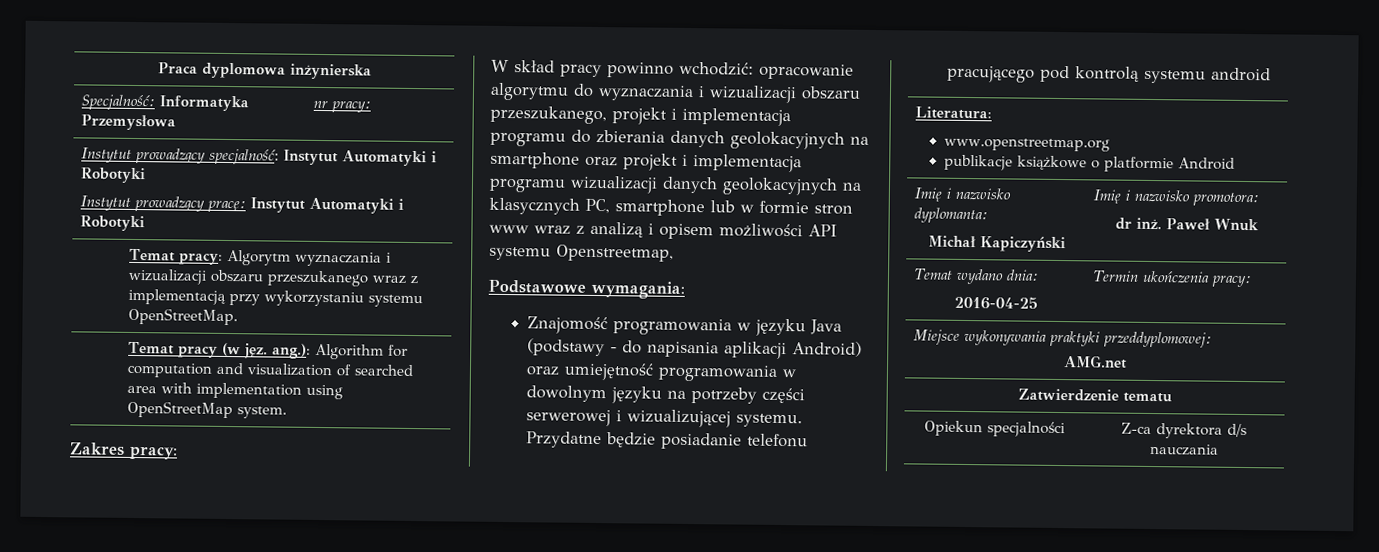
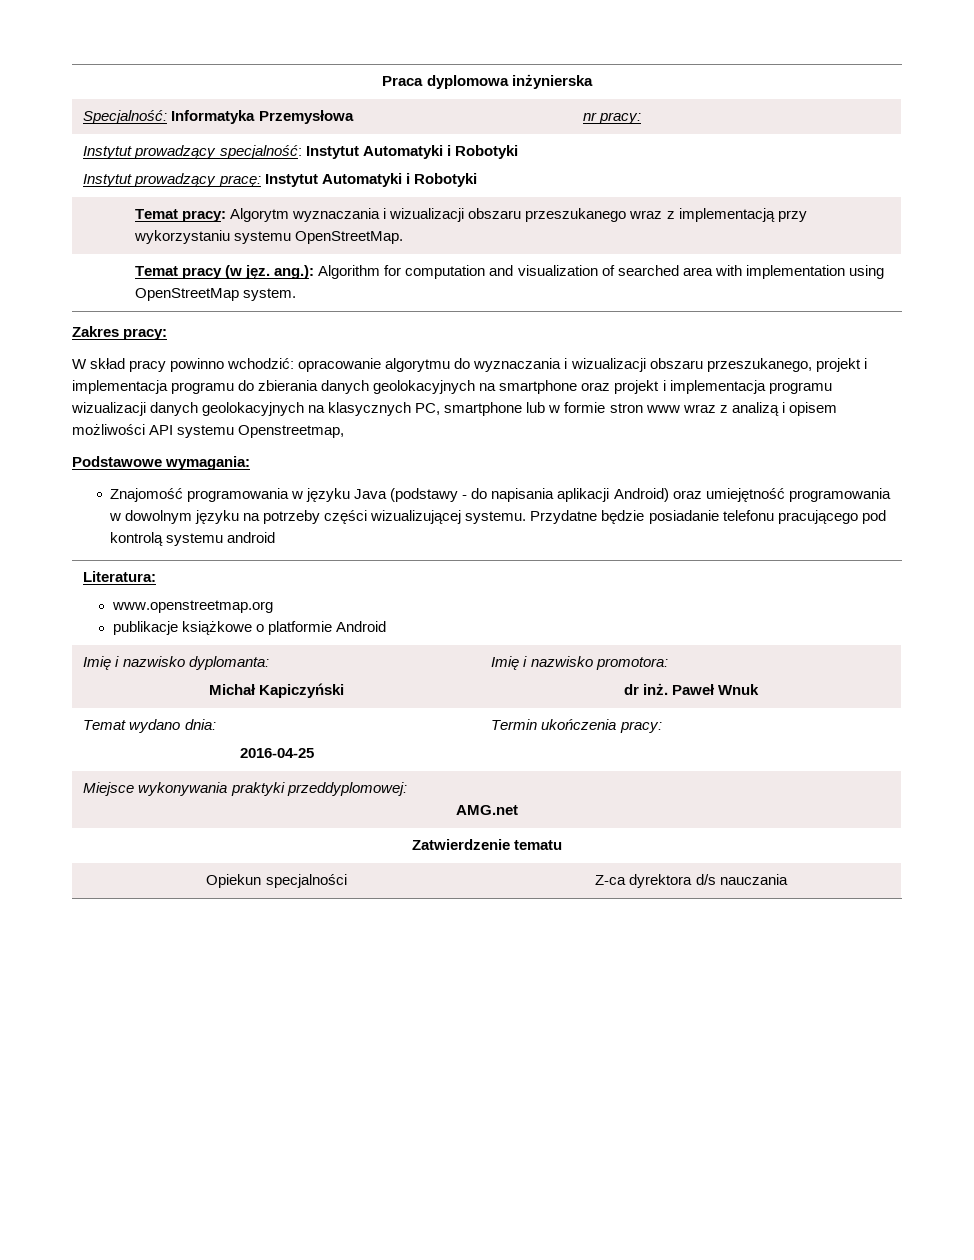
- Znajomość programowania w języku Java (podstawy - do napisania aplikacji Android) oraz umiejętność programowania w dowolnym języku na potrzeby części serwerowej i wizualizującej systemu.
+ Znajomość programowania w języku Java (podstawy - do napisania aplikacji Android) oraz umiejętność programowania w dowolnym języku na potrzeby części wizualizującej systemu.

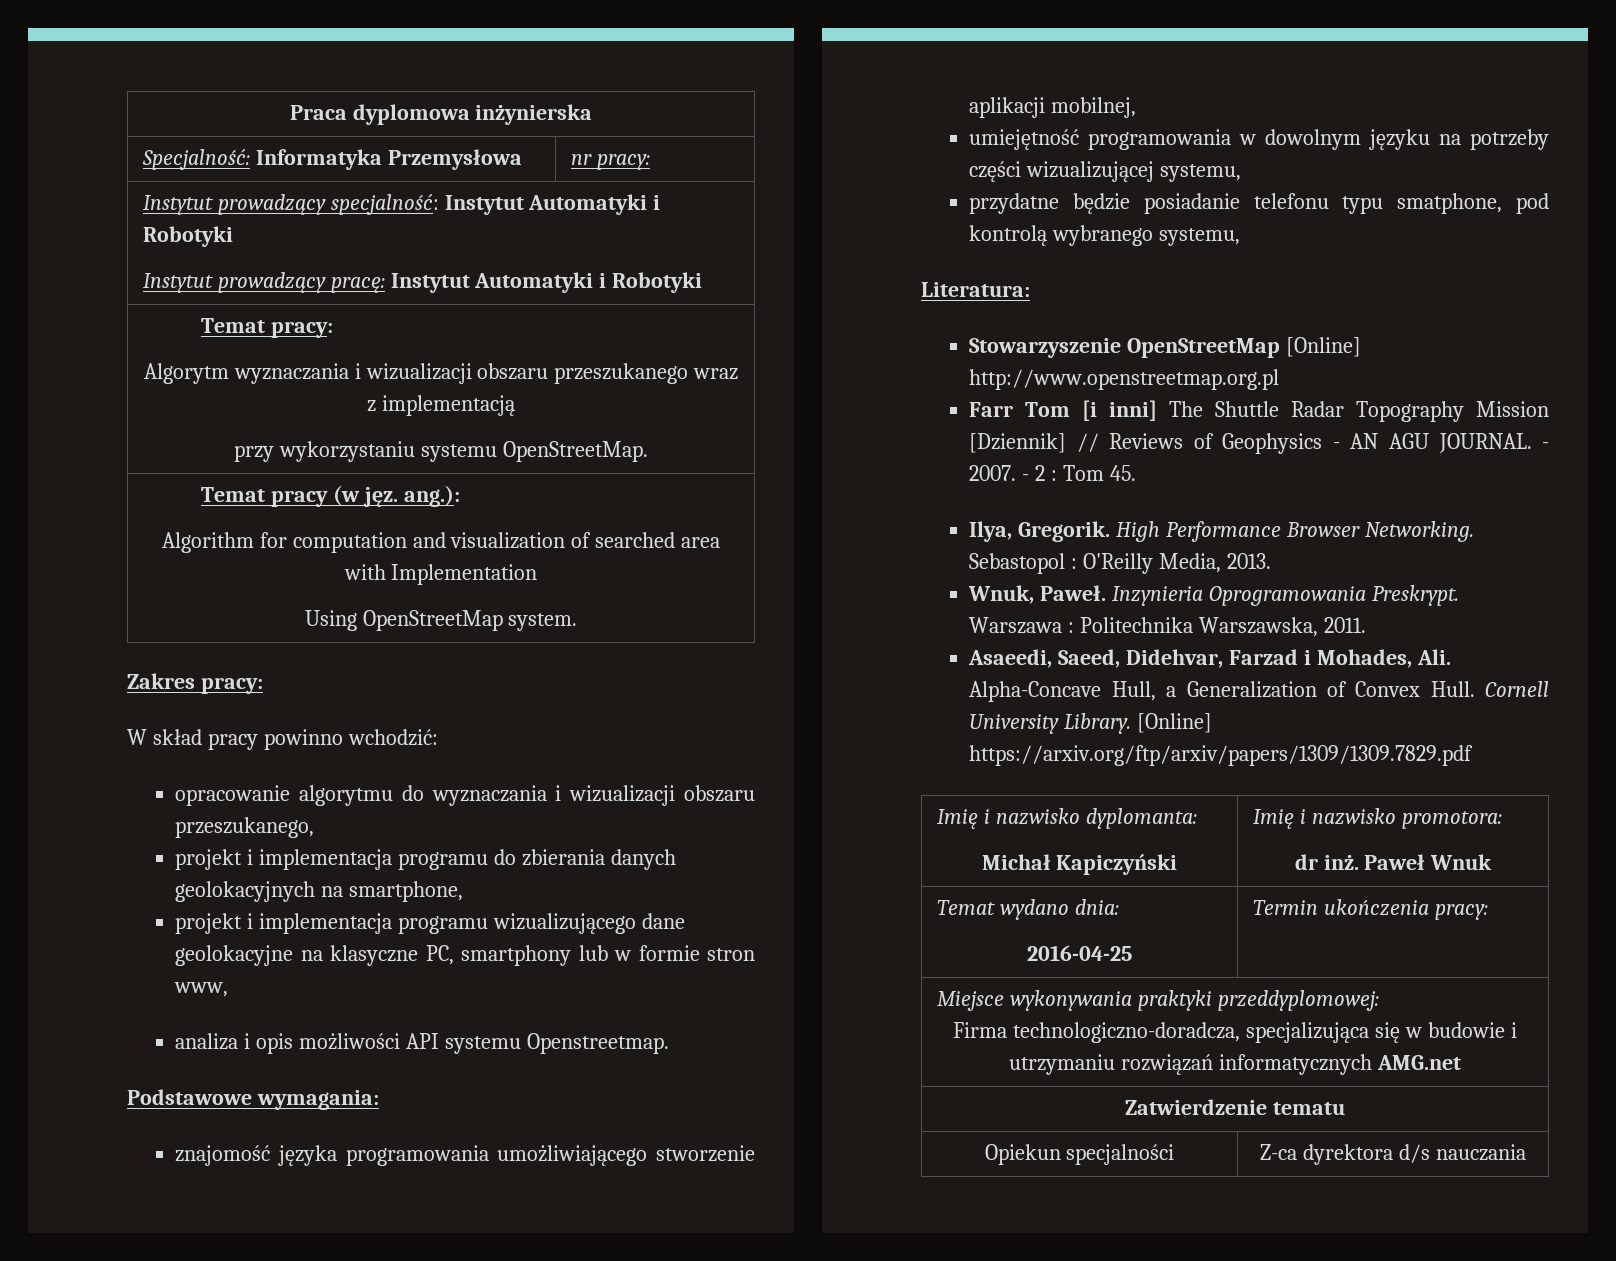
- Temat pracy: Algorytm wyznaczania i wizualizacji obszaru przeszukanego wraz z implementacją przy wykorzystaniu systemu OpenStreetMap.
+ Temat pracy:
+ Algorytm wyznaczania i wizualizacji obszaru przeszukanego wraz z implementacją
+ przy wykorzystaniu systemu OpenStreetMap.
- Temat pracy (w jęz. ang.): Algorithm for computation and visualization of searched area with implementation using OpenStreetMap system.
+ Temat pracy (w jęz. ang.):
+ Algorithm for computation and visualization of searched area with Implementation
+ Using OpenStreetMap system.
- W skład pracy powinno wchodzić: opracowanie algorytmu do wyznaczania i wizualizacji obszaru przeszukanego, projekt i implementacja programu do zbierania danych geolokacyjnych na smartphone oraz projekt i implementacja programu wizualizacji danych geolokacyjnych na klasycznych PC, smartphone lub w formie stron www wraz z analizą i opisem możliwości API systemu Openstreetmap,
+ W skład pracy powinno wchodzić:
+ opracowanie algorytmu do wyznaczania i wizualizacji obszaru przeszukanego,
+ projekt i implementacja programu do zbierania danych geolokacyjnych na smartphone,
+ projekt i implementacja programu wizualizującego dane geolokacyjne na klasyczne PC, smartphony lub w formie stron www,
+ analiza i opis możliwości API systemu Openstreetmap.
- Znajomość programowania w języku Java (podstawy - do napisania aplikacji Android) oraz umiejętność programowania w dowolnym języku na potrzeby części wizualizującej systemu. Przydatne będzie posiadanie telefonu pracującego pod kontrolą systemu android
+ znajomość języka programowania umożliwiającego stworzenie aplikacji mobilnej,
+ umiejętność programowania w dowolnym języku na potrzeby części wizualizującej systemu,
+ przydatne będzie posiadanie telefonu typu smatphone, pod kontrolą wybranego systemu,
  Literatura:
- www.openstreetmap.org
- publikacje książkowe o platformie Android
+ Stowarzyszenie OpenStreetMap [Online] http://www.openstreetmap.org.pl
+ Farr Tom [i inni] The Shuttle Radar Topography Mission [Dziennik] // Reviews of Geophysics - AN AGU JOURNAL. - 2007. - 2 : Tom 45.
+ Ilya, Gregorik. High Performance Browser Networking. Sebastopol : O'Reilly Media, 2013.
+ Wnuk, Paweł. Inzynieria Oprogramowania Preskrypt. Warszawa : Politechnika Warszawska, 2011.
+ Asaeedi, Saeed, Didehvar, Farzad i Mohades, Ali. Alpha-Concave Hull, a Generalization of Convex Hull. Cornell University Library. [Online] https://arxiv.org/ftp/arxiv/papers/1309/1309.7829.pdf
  Miejsce wykonywania praktyki przeddyplomowej:
- AMG.net
+ Firma technologiczno-doradcza, specjalizująca się w budowie i utrzymaniu rozwiązań informatycznych AMG.net

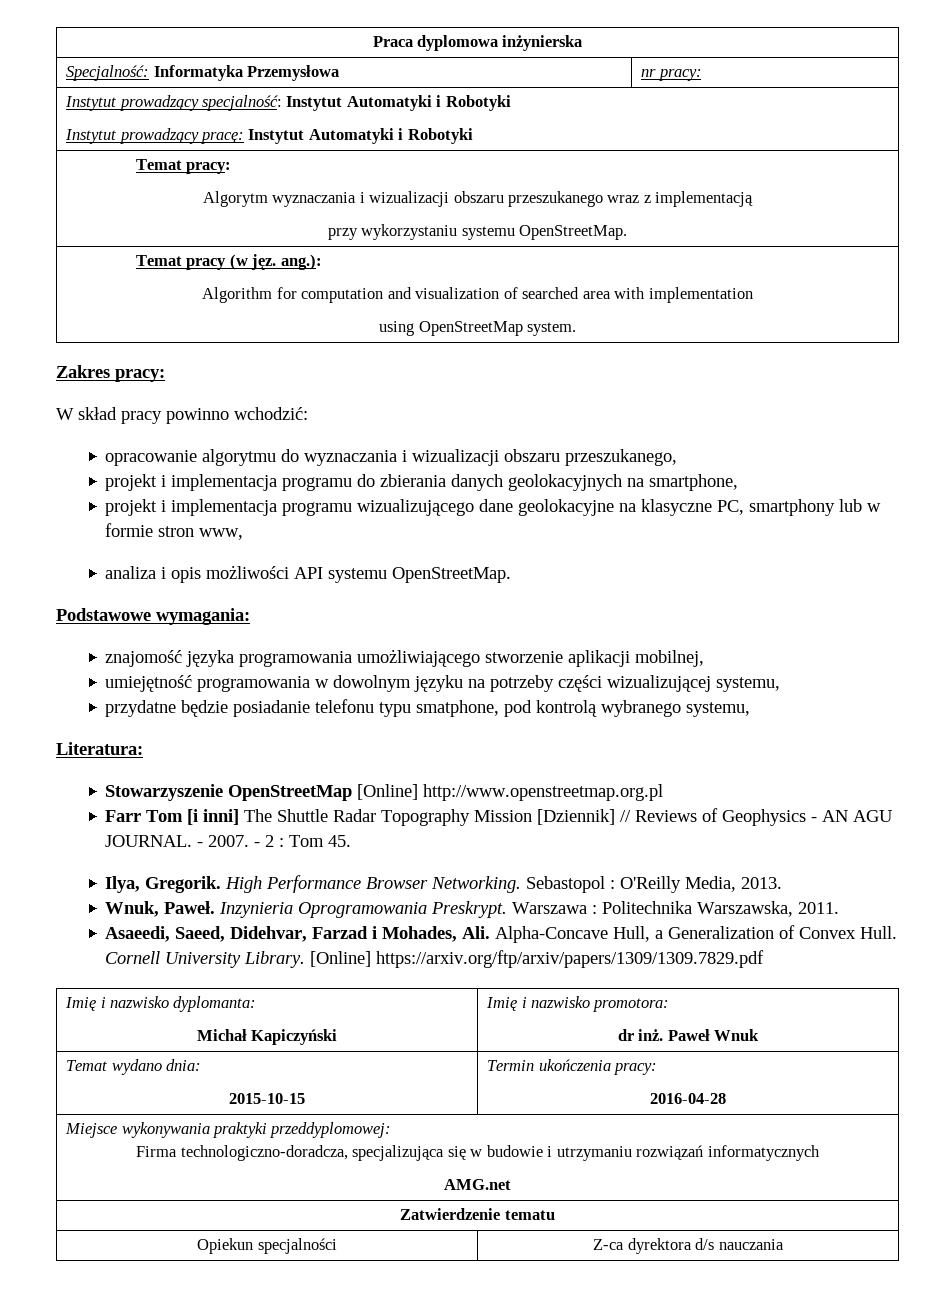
  Temat pracy (w jęz. ang.):
- Algorithm for computation and visualization of searched area with Implementation
- Using OpenStreetMap system.
+ Algorithm for computation and visualization of searched area with implementation
+ using OpenStreetMap system.
- analiza i opis możliwości API systemu Openstreetmap.
+ analiza i opis możliwości API systemu OpenStreetMap.
  Temat wydano dnia:
- 2016-04-25 | Termin ukończenia pracy:
+ 2015-10-15 | Termin ukończenia pracy:
+ 2016-04-28
  Miejsce wykonywania praktyki przeddyplomowej:
- Firma technologiczno-doradcza, specjalizująca się w budowie i utrzymaniu rozwiązań informatycznych AMG.net
+ Firma technologiczno-doradcza, specjalizująca się w budowie i utrzymaniu rozwiązań informatycznych
+ AMG.net

